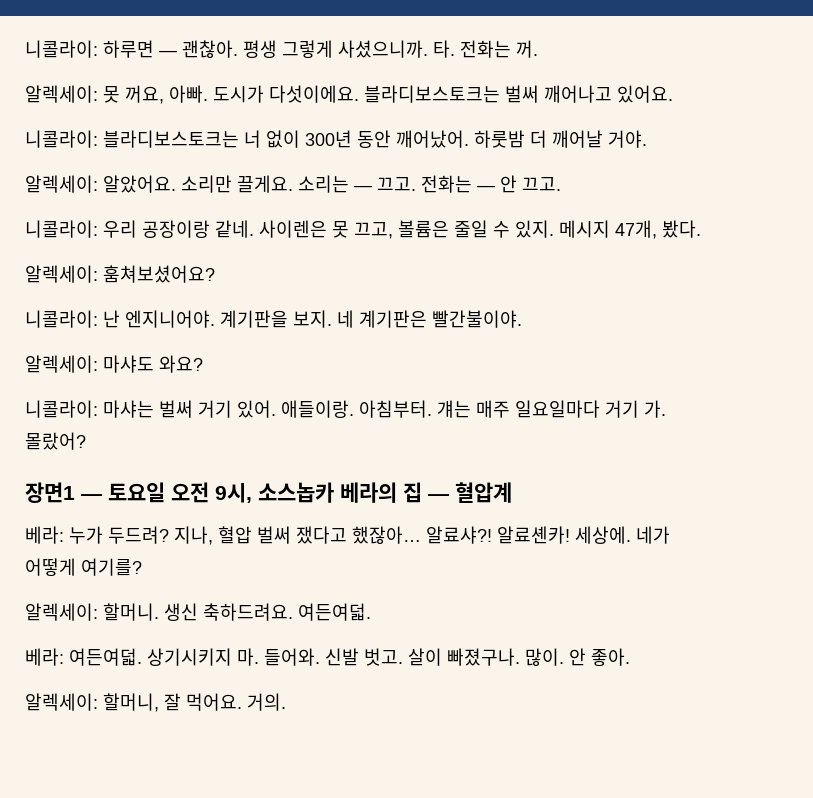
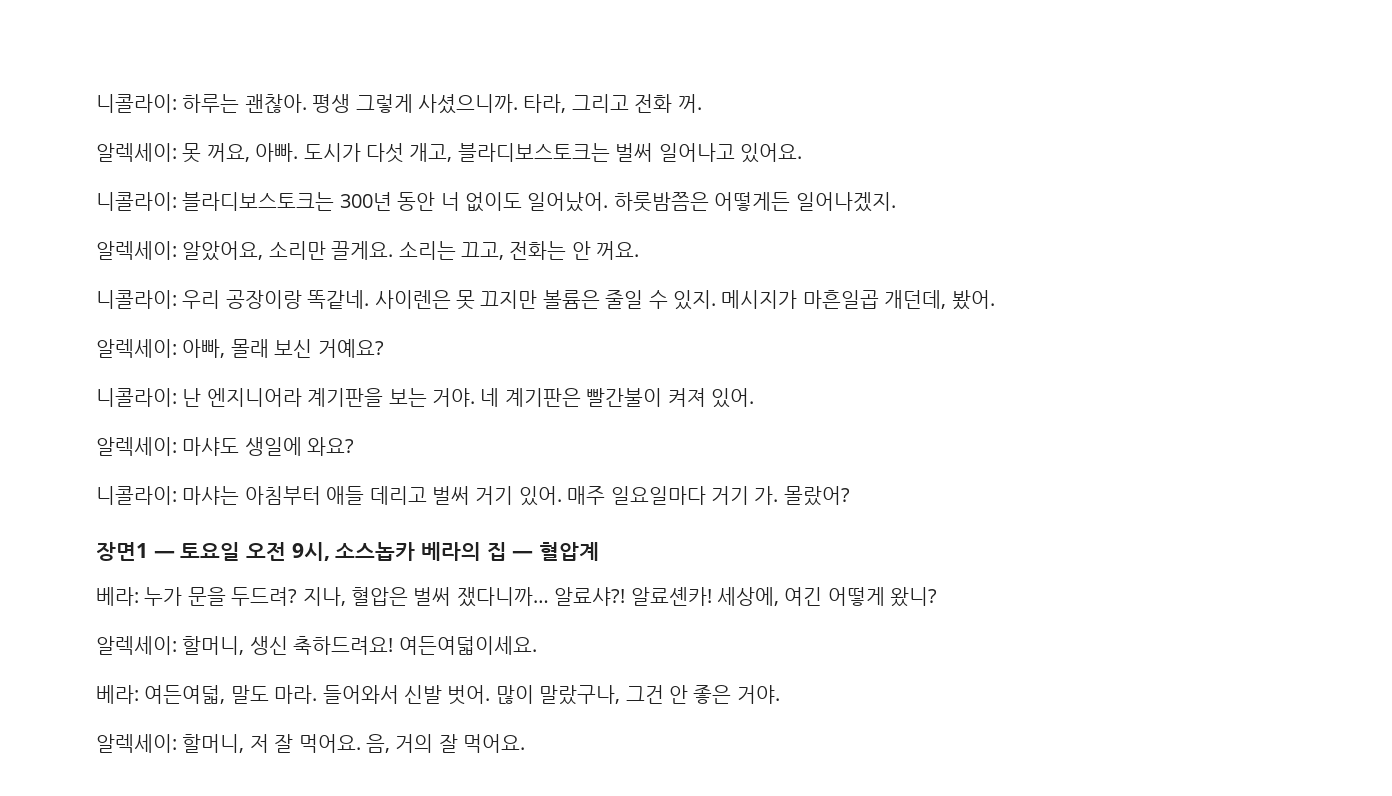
- 니콜라이: 하루면 — 괜찮아.
+ 니콜라이: 하루는 괜찮아.
- 타. 전화는 꺼.
+ 타라, 그리고 전화 꺼.
- 도시가 다섯이에요. 블라디보스토크는 벌써 깨어나고 있어요.
+ 도시가 다섯 개고, 블라디보스토크는 벌써 일어나고 있어요.
- 니콜라이: 블라디보스토크는 너 없이 300년 동안 깨어났어. 하룻밤 더 깨어날 거야.
- 알렉세이: 알았어요. 소리만 끌게요.
+ 니콜라이: 블라디보스토크는 300년 동안 너 없이도 일어났어. 하룻밤쯤은 어떻게든 일어나겠지.
+ 알렉세이: 알았어요, 소리만 끌게요.
- 소리는 — 끄고. 전화는 — 안 끄고.
+ 소리는 끄고, 전화는 안 꺼요.
- 니콜라이: 우리 공장이랑 같네.
+ 니콜라이: 우리 공장이랑 똑같네.
- 사이렌은 못 끄고, 볼륨은 줄일 수 있지.
+ 사이렌은 못 끄지만 볼륨은 줄일 수 있지.
- 메시지 47개, 봤다.
- 알렉세이: 훔쳐보셨어요?
- 니콜라이: 난 엔지니어야. 계기판을 보지. 네 계기판은 빨간불이야.
+ 메시지가 마흔일곱 개던데, 봤어.
+ 알렉세이: 아빠, 몰래 보신 거예요?
+ 니콜라이: 난 엔지니어라 계기판을 보는 거야. 네 계기판은 빨간불이 켜져 있어.
- 알렉세이: 마샤도 와요?
+ 알렉세이: 마샤도 생일에 와요?
- 니콜라이: 마샤는 벌써 거기 있어. 애들이랑. 아침부터. 걔는 매주 일요일마다 거기 가.
+ 니콜라이: 마샤는 아침부터 애들 데리고 벌써 거기 있어. 매주 일요일마다 거기 가.
- 베라: 누가 두드려?
+ 베라: 누가 문을 두드려?
- 지나, 혈압 벌써 쟀다고 했잖아… 알료샤?! 알료셴카! 세상에. 네가 어떻게 여기를?
- 알렉세이: 할머니. 생신 축하드려요. 여든여덟.
- 베라: 여든여덟. 상기시키지 마. 들어와. 신발 벗고. 살이 빠졌구나. 많이. 안 좋아.
- 알렉세이: 할머니, 잘 먹어요. 거의.
+ 지나, 혈압은 벌써 쟀다니까… 알료샤?! 알료셴카! 세상에, 여긴 어떻게 왔니?
+ 알렉세이: 할머니, 생신 축하드려요! 여든여덟이세요.
+ 베라: 여든여덟, 말도 마라. 들어와서 신발 벗어. 많이 말랐구나, 그건 안 좋은 거야.
+ 알렉세이: 할머니, 저 잘 먹어요. 음, 거의 잘 먹어요.

